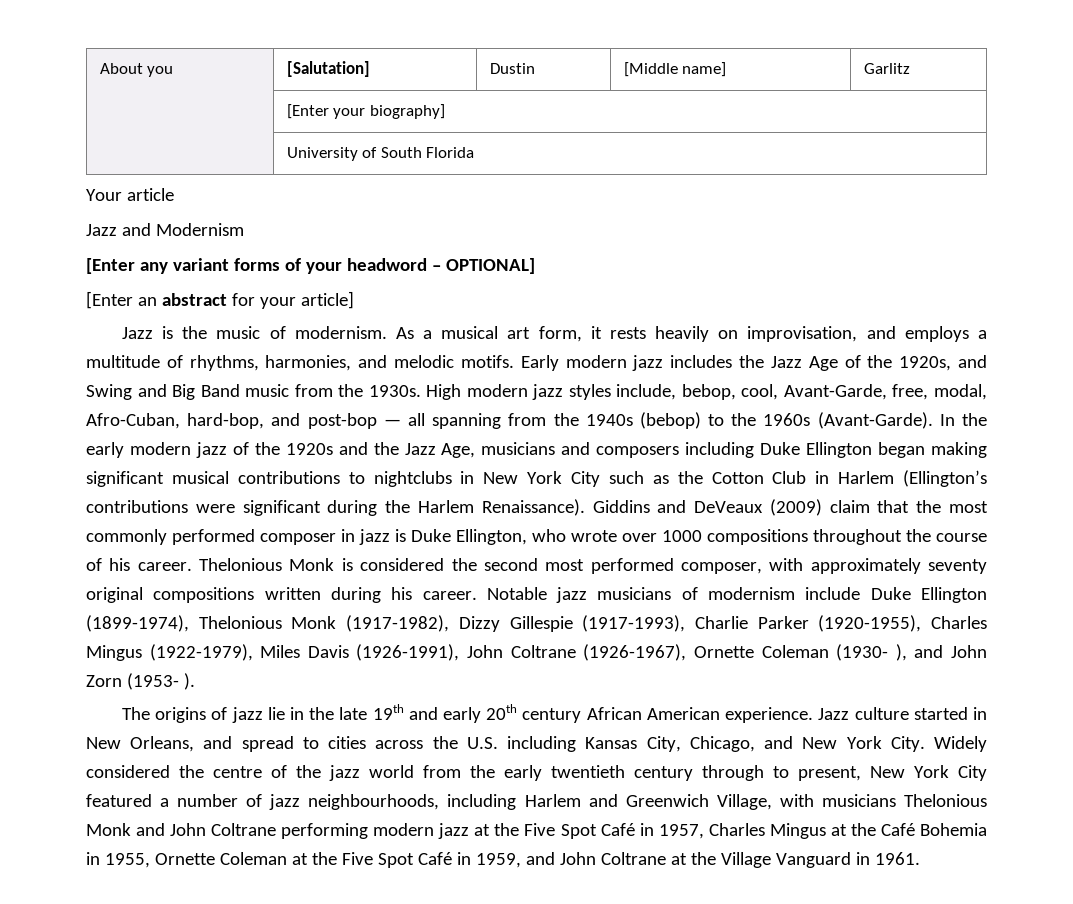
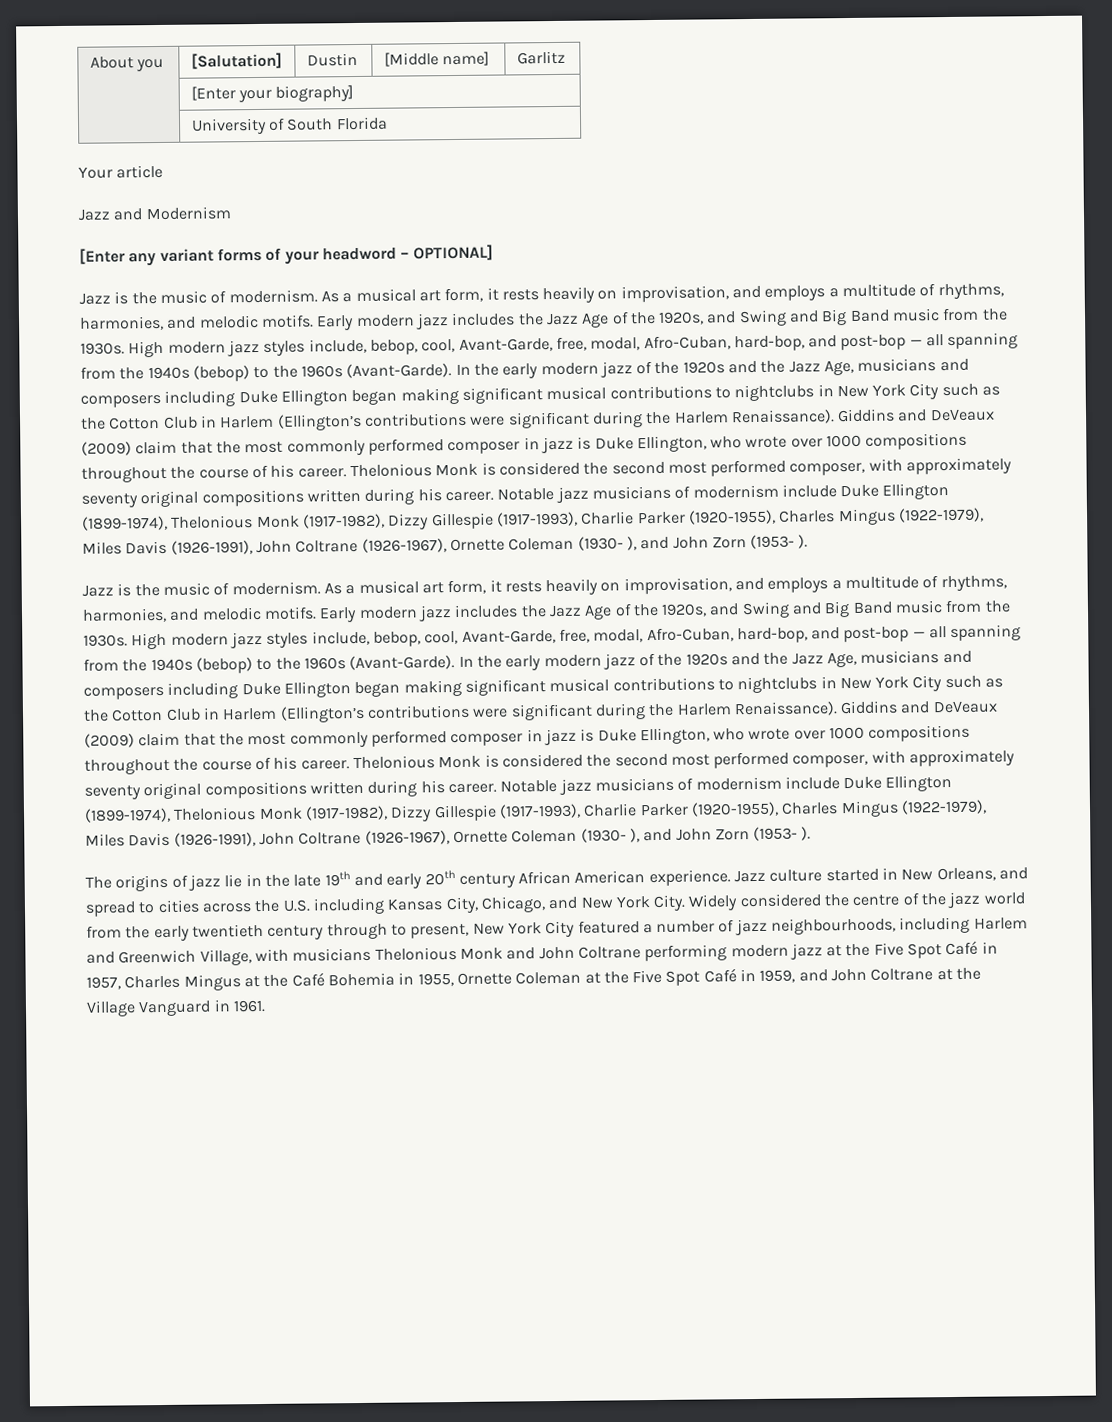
  [Enter any variant forms of your headword – OPTIONAL]
- [Enter an abstract for your article]
+ Jazz is the music of modernism. As a musical art form, it rests heavily on improvisation, and employs a multitude of rhythms, harmonies, and melodic motifs. Early modern jazz includes the Jazz Age of the 1920s, and Swing and Big Band music from the 1930s. High modern jazz styles include, bebop, cool, Avant-Garde, free, modal, Afro-Cuban, hard-bop, and post-bop — all spanning from the 1940s (bebop) to the 1960s (Avant-Garde). In the early modern jazz of the 1920s and the Jazz Age, musicians and composers including Duke Ellington began making significant musical contributions to nightclubs in New York City such as the Cotton Club in Harlem (Ellington’s contributions were significant during the Harlem Renaissance). Giddins and DeVeaux (2009) claim that the most commonly performed composer in jazz is Duke Ellington, who wrote over 1000 compositions throughout the course of his career. Thelonious Monk is considered the second most performed composer, with approximately seventy original compositions written during his career. Notable jazz musicians of modernism include Duke Ellington (1899-1974), Thelonious Monk (1917-1982), Dizzy Gillespie (1917-1993), Charlie Parker (1920-1955), Charles Mingus (1922-1979), Miles Davis (1926-1991), John Coltrane (1926-1967), Ornette Coleman (1930- ), and John Zorn (1953- ).

